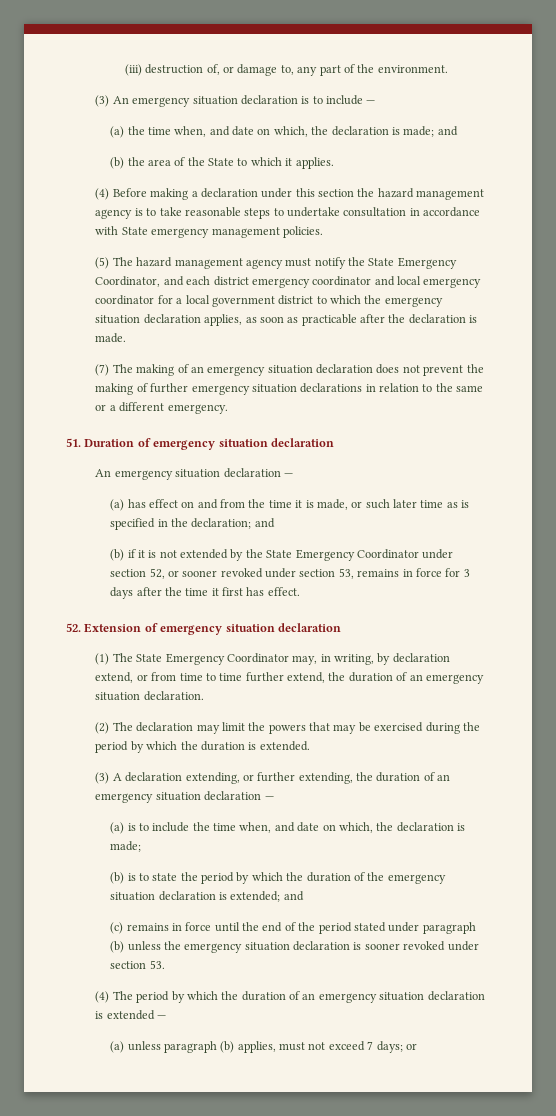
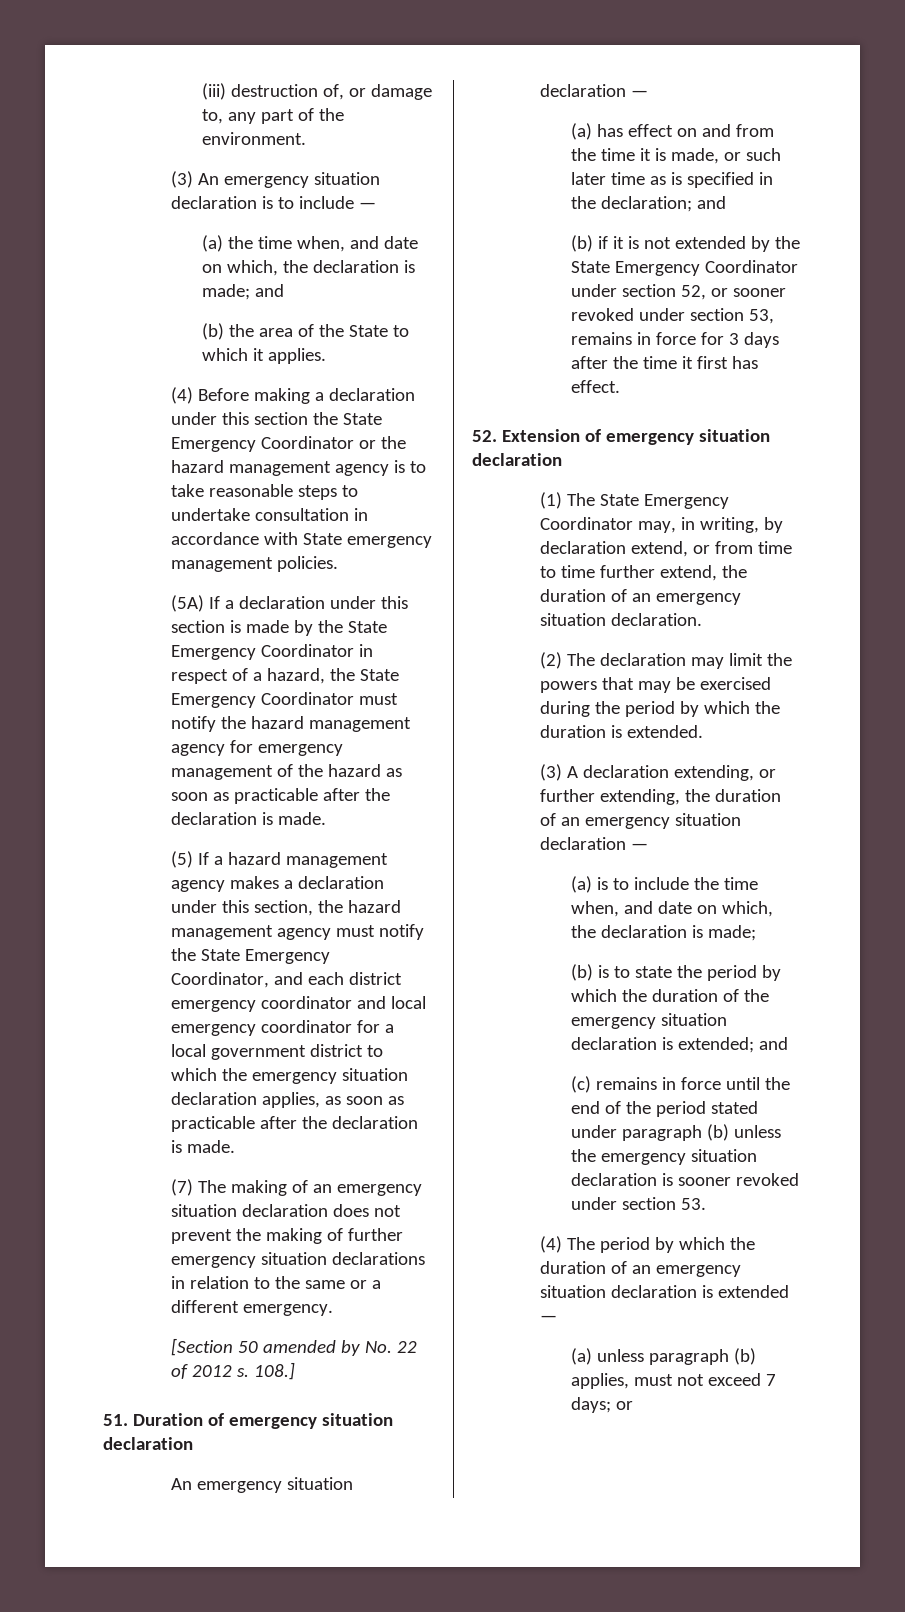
- (4) Before making a declaration under this section the hazard management agency is to take reasonable steps to undertake consultation in accordance with State emergency management policies.
+ (4) Before making a declaration under this section the State Emergency Coordinator or the hazard management agency is to take reasonable steps to undertake consultation in accordance with State emergency management policies.
- (5) The hazard management agency must notify the State Emergency Coordinator, and each district emergency coordinator and local emergency coordinator for a local government district to which the emergency situation declaration applies, as soon as practicable after the declaration is made.
+ (5A) If a declaration under this section is made by the State Emergency Coordinator in respect of a hazard, the State Emergency Coordinator must notify the hazard management agency for emergency management of the hazard as soon as practicable after the declaration is made.
+ (5) If a hazard management agency makes a declaration under this section, the hazard management agency must notify the State Emergency Coordinator, and each district emergency coordinator and local emergency coordinator for a local government district to which the emergency situation declaration applies, as soon as practicable after the declaration is made.
+ [Section 50 amended by No. 22 of 2012 s. 108.]

